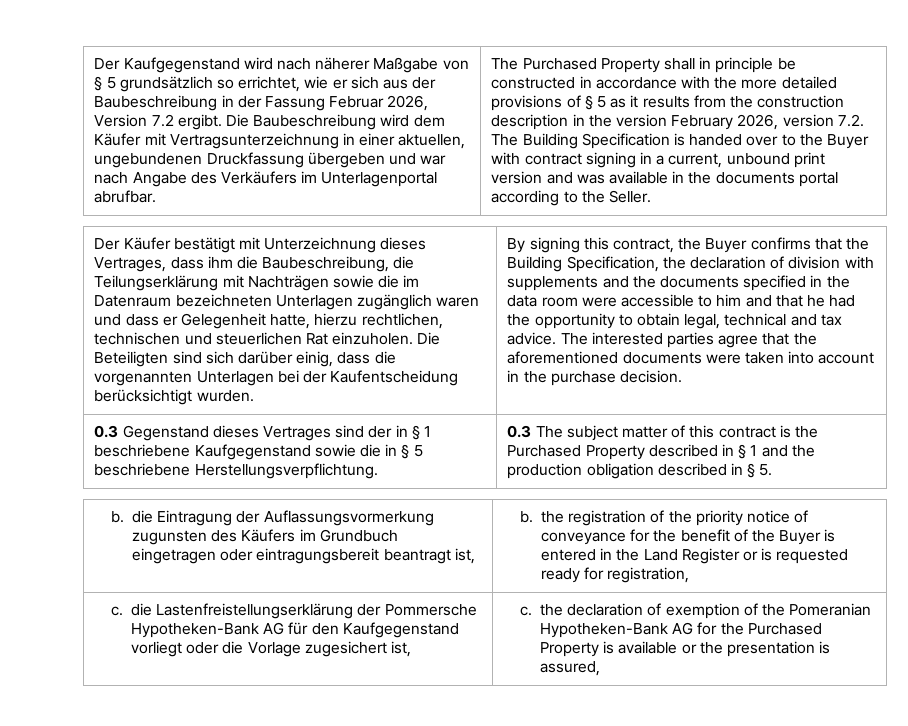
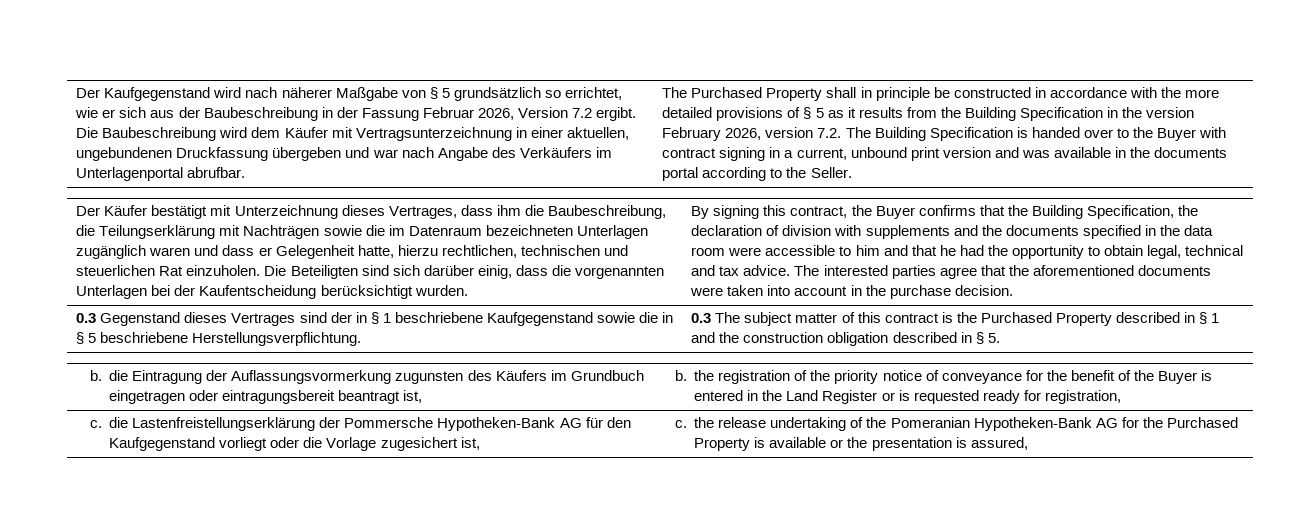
- The Purchased Property shall in principle be constructed in accordance with the more detailed provisions of § 5 as it results from the construction description in the version February 2026, version 7.2. The Building Specification is handed over to the Buyer with contract signing in a current, unbound print version and was available in the documents portal according to the Seller.
+ The Purchased Property shall in principle be constructed in accordance with the more detailed provisions of § 5 as it results from the Building Specification in the version February 2026, version 7.2. The Building Specification is handed over to the Buyer with contract signing in a current, unbound print version and was available in the documents portal according to the Seller.
- 0.3 The subject matter of this contract is the Purchased Property described in § 1 and the production obligation described in § 5.
+ 0.3 The subject matter of this contract is the Purchased Property described in § 1 and the construction obligation described in § 5.
- c. die Lastenfreistellungserklärung der Pommersche Hypotheken-Bank AG für den Kaufgegenstand vorliegt oder die Vorlage zugesichert ist, | c. the declaration of exemption of the Pomeranian Hypotheken-Bank AG for the Purchased Property is available or the presentation is assured,
+ c. die Lastenfreistellungserklärung der Pommersche Hypotheken-Bank AG für den Kaufgegenstand vorliegt oder die Vorlage zugesichert ist, | c. the release undertaking of the Pomeranian Hypotheken-Bank AG for the Purchased Property is available or the presentation is assured,

